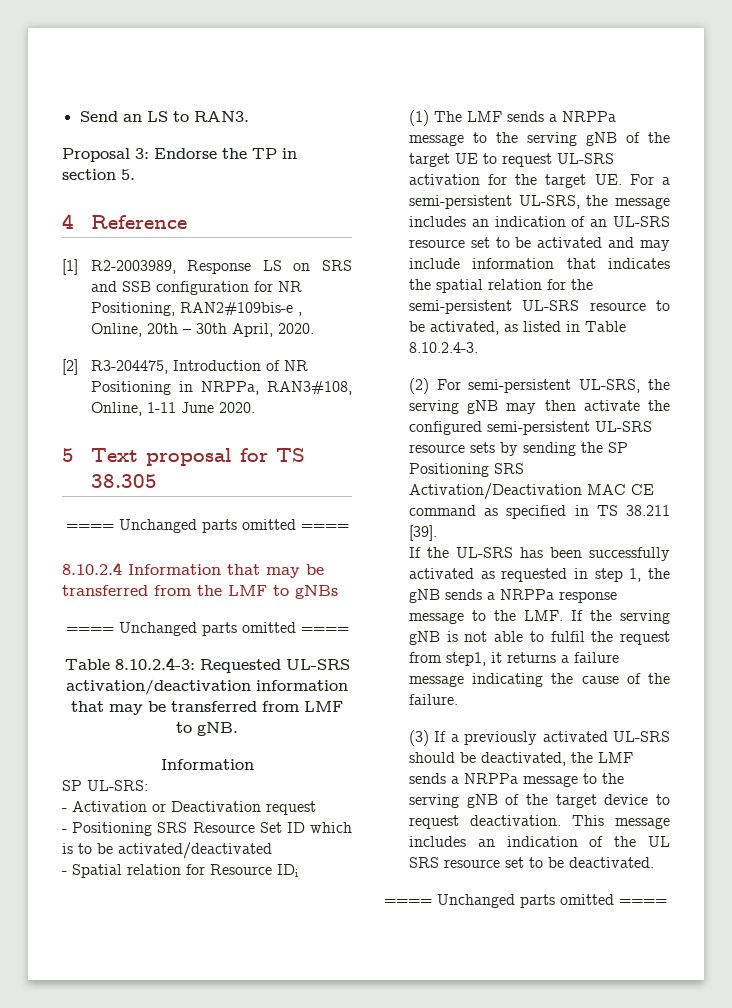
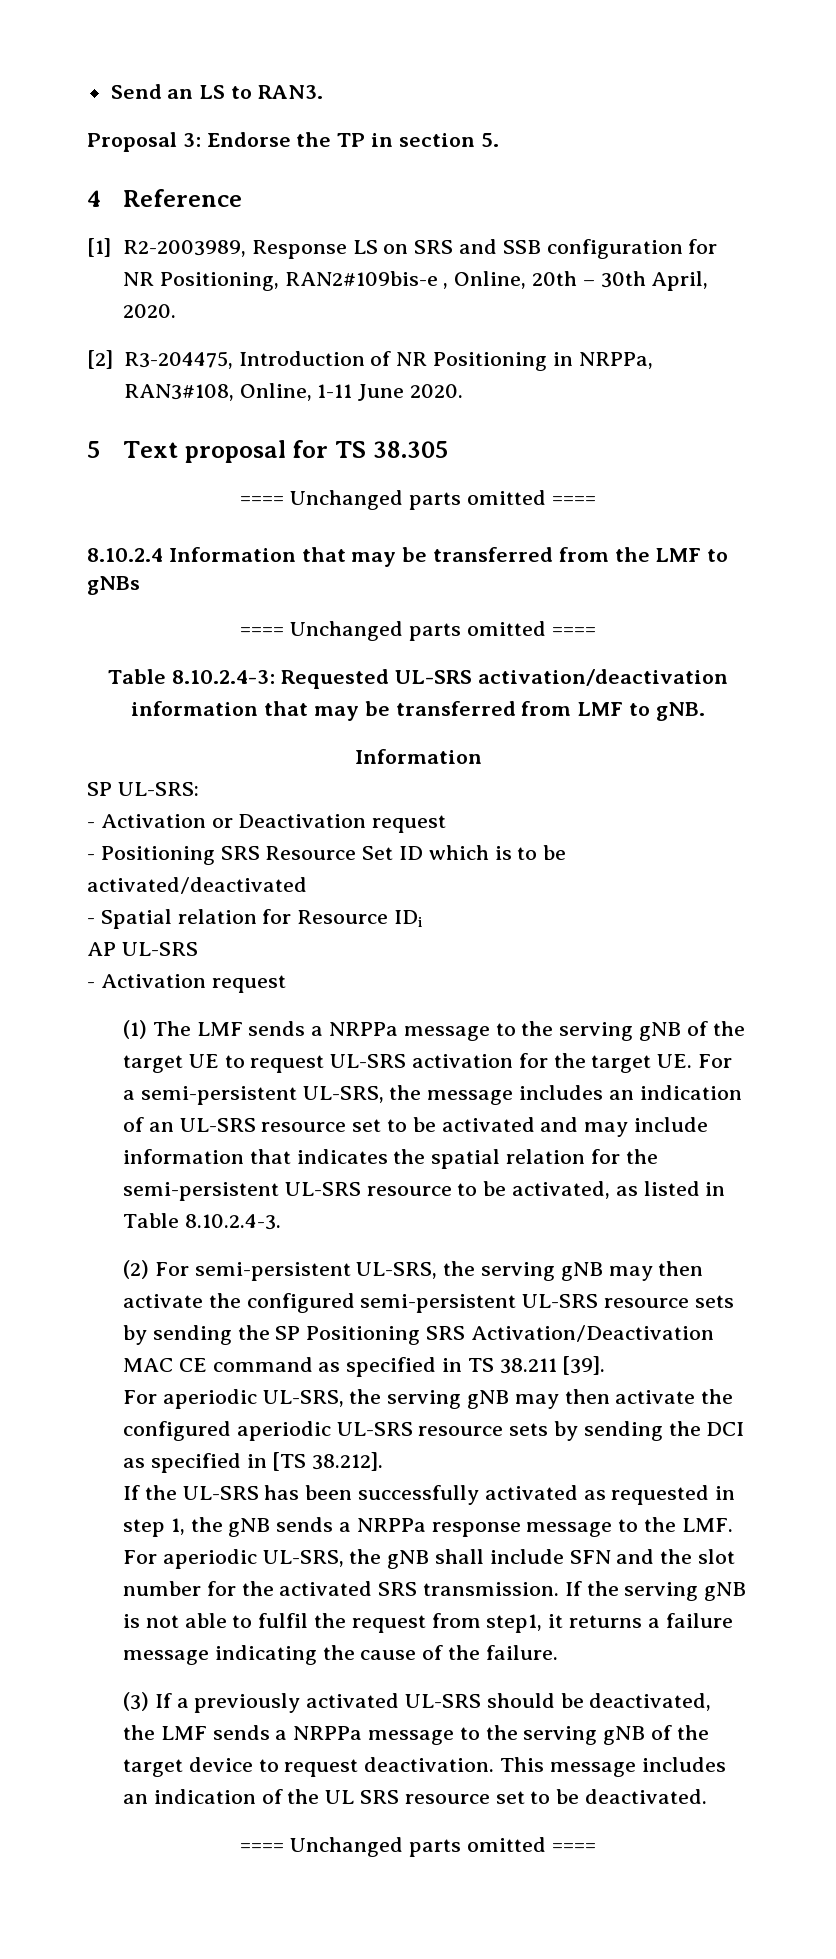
+ AP UL-SRS
+ - Activation request
+ For aperiodic UL-SRS, the serving gNB may then activate the configured aperiodic UL-SRS resource sets by sending the DCI as specified in [TS 38.212].
- If the UL-SRS has been successfully activated as requested in step 1, the gNB sends a NRPPa response message to the LMF. If the serving gNB is not able to fulfil the request from step1, it returns a failure message indicating the cause of the failure.
+ If the UL-SRS has been successfully activated as requested in step 1, the gNB sends a NRPPa response message to the LMF. For aperiodic UL-SRS, the gNB shall include SFN and the slot number for the activated SRS transmission. If the serving gNB is not able to fulfil the request from step1, it returns a failure message indicating the cause of the failure.

